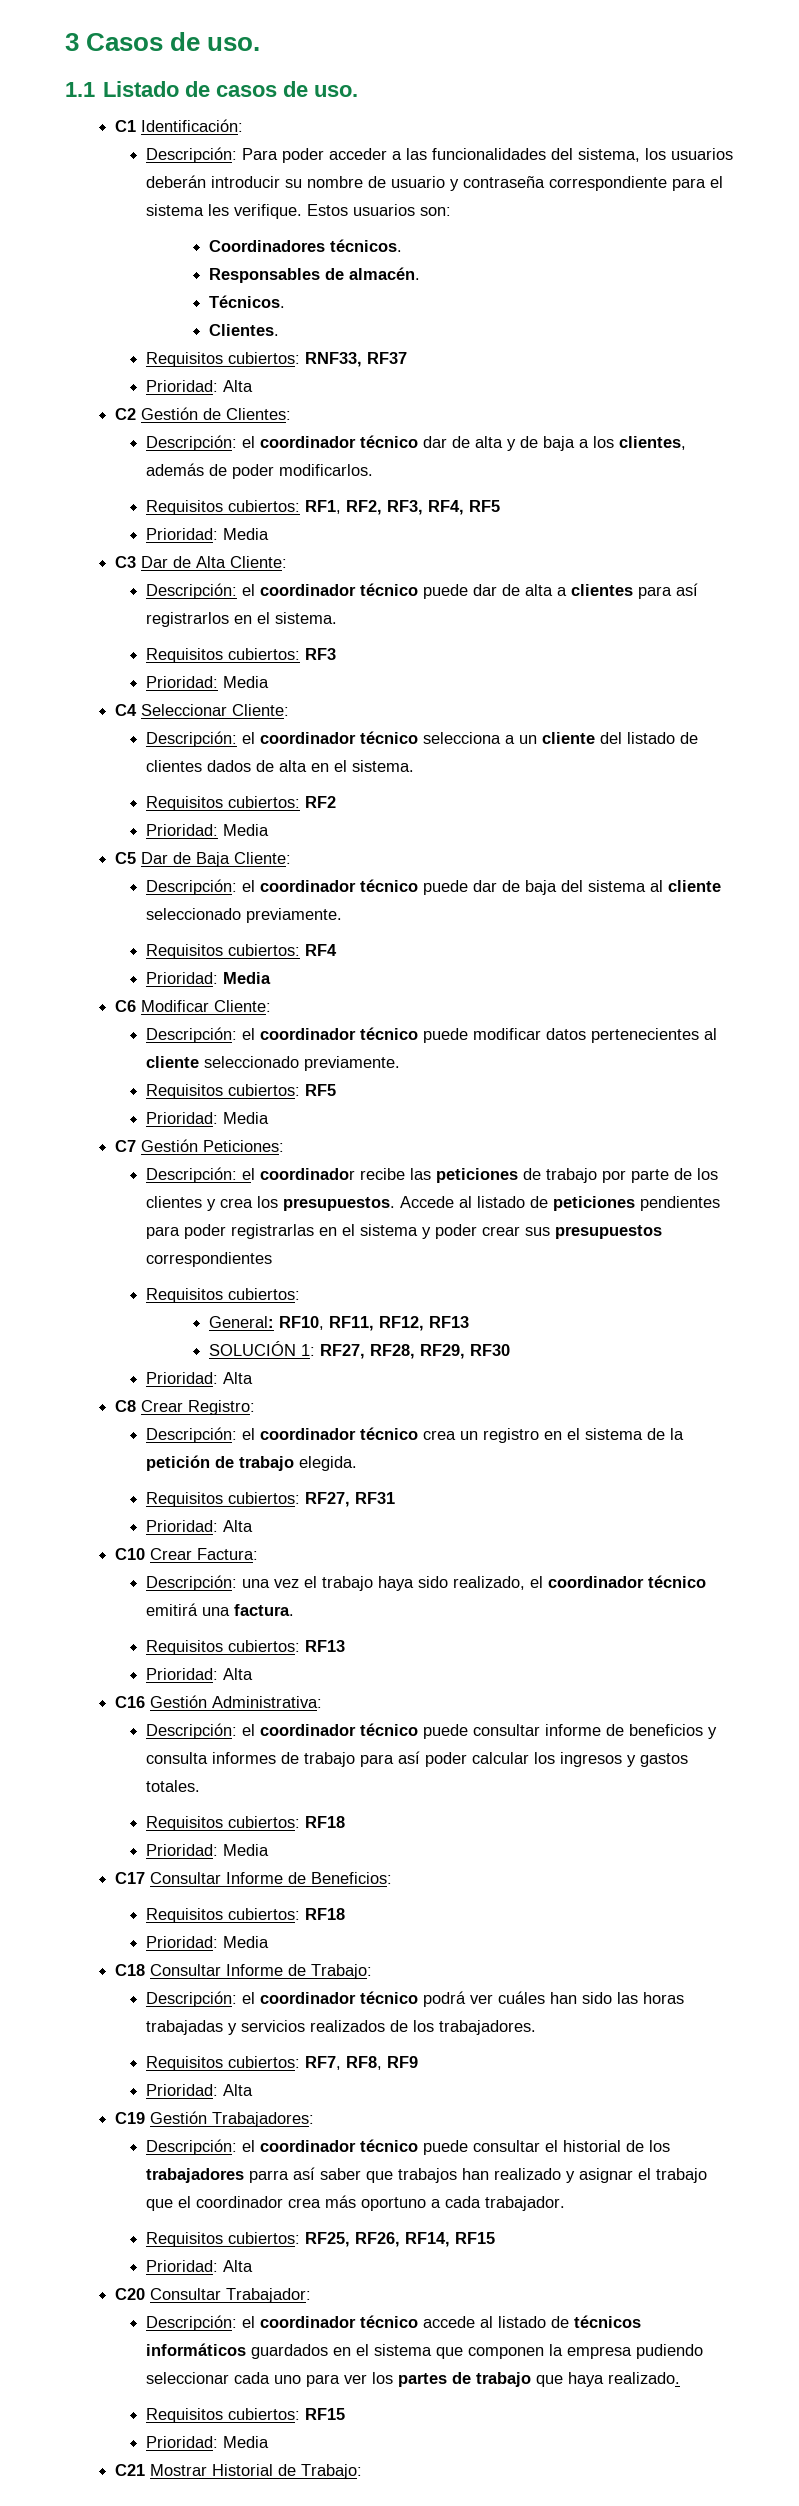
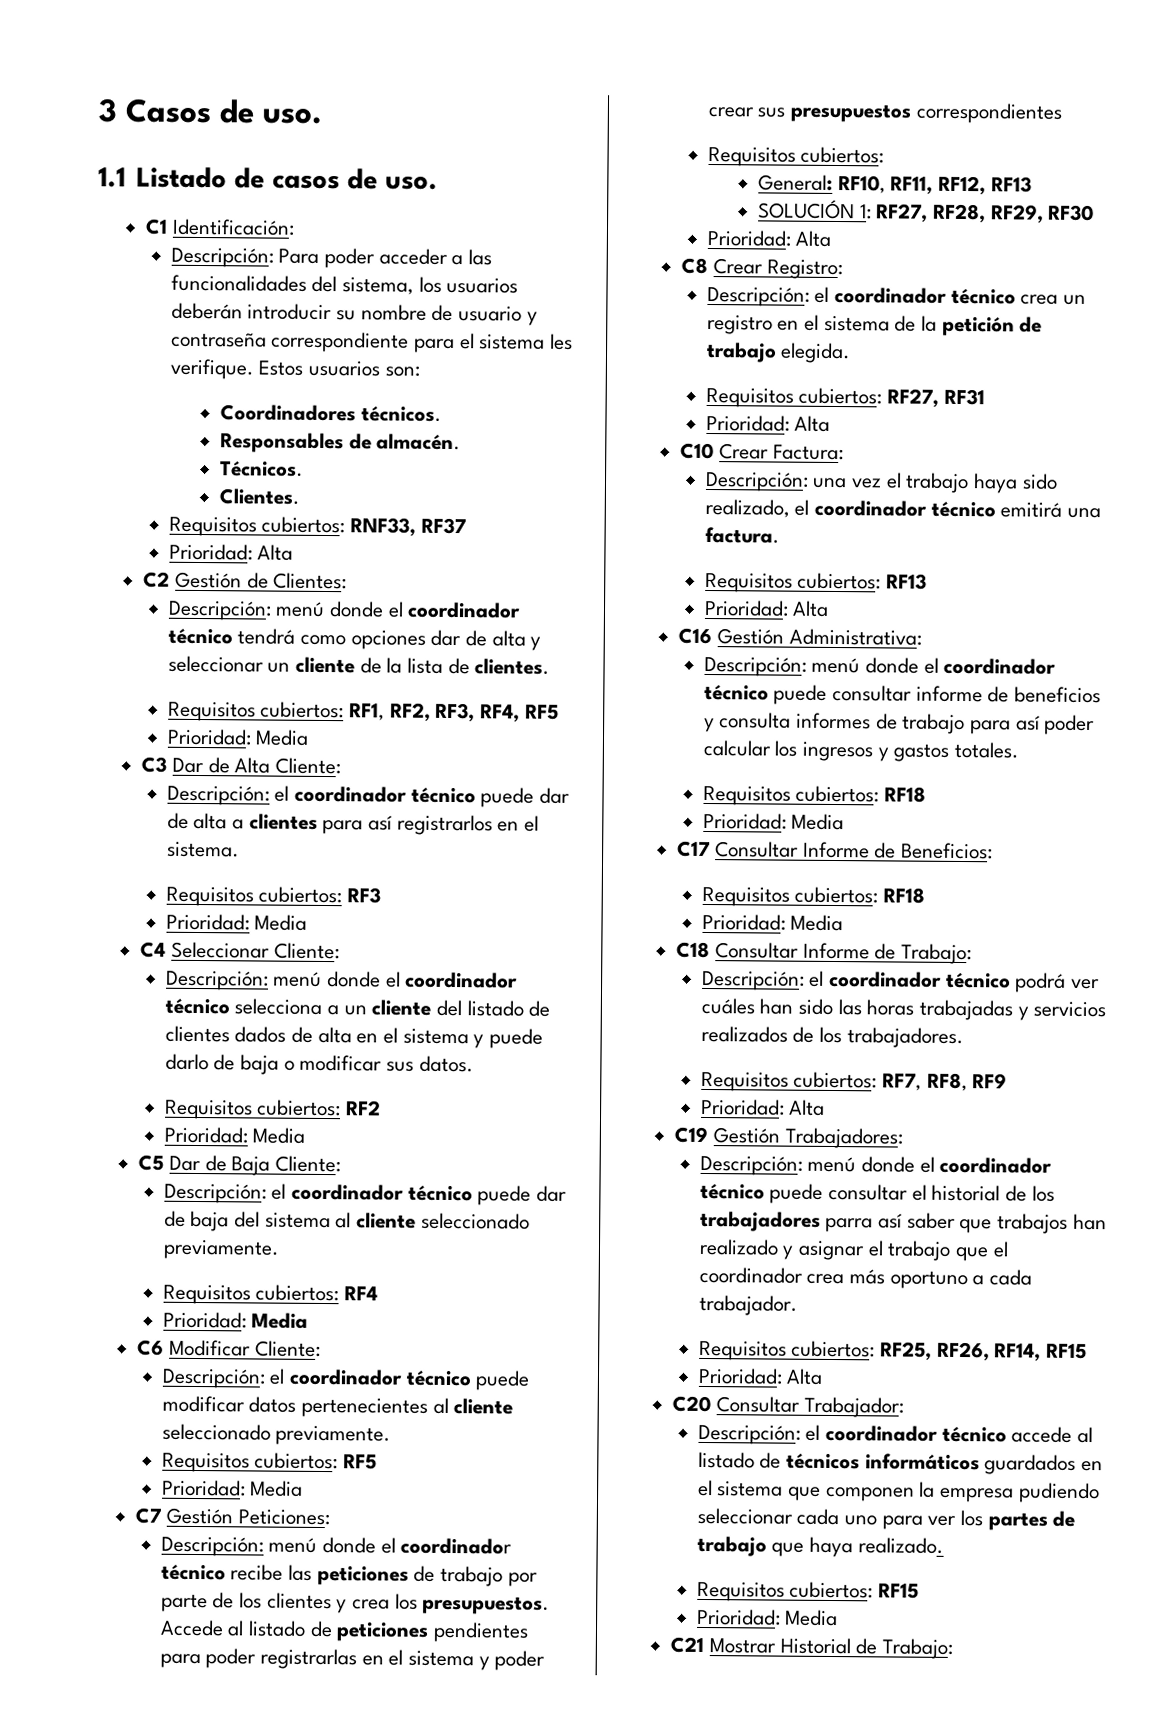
- Descripción: el coordinador técnico dar de alta y de baja a los clientes, además de poder modificarlos.
+ Descripción: menú donde el coordinador técnico tendrá como opciones dar de alta y seleccionar un cliente de la lista de clientes.
- Descripción: el coordinador técnico selecciona a un cliente del listado de clientes dados de alta en el sistema.
+ Descripción: menú donde el coordinador técnico selecciona a un cliente del listado de clientes dados de alta en el sistema y puede darlo de baja o modificar sus datos.
- Descripción: el coordinador recibe las peticiones de trabajo por parte de los clientes y crea los presupuestos.
+ Descripción: menú donde el coordinador técnico recibe las peticiones de trabajo por parte de los clientes y crea los presupuestos.
- Descripción: el coordinador técnico puede consultar informe de beneficios y consulta informes de trabajo para así poder calcular los ingresos y gastos totales.
+ Descripción: menú donde el coordinador técnico puede consultar informe de beneficios y consulta informes de trabajo para así poder calcular los ingresos y gastos totales.
- Descripción: el coordinador técnico puede consultar el historial de los trabajadores parra así saber que trabajos han realizado y asignar el trabajo que el coordinador crea más oportuno a cada trabajador.
+ Descripción: menú donde el coordinador técnico puede consultar el historial de los trabajadores parra así saber que trabajos han realizado y asignar el trabajo que el coordinador crea más oportuno a cada trabajador.

